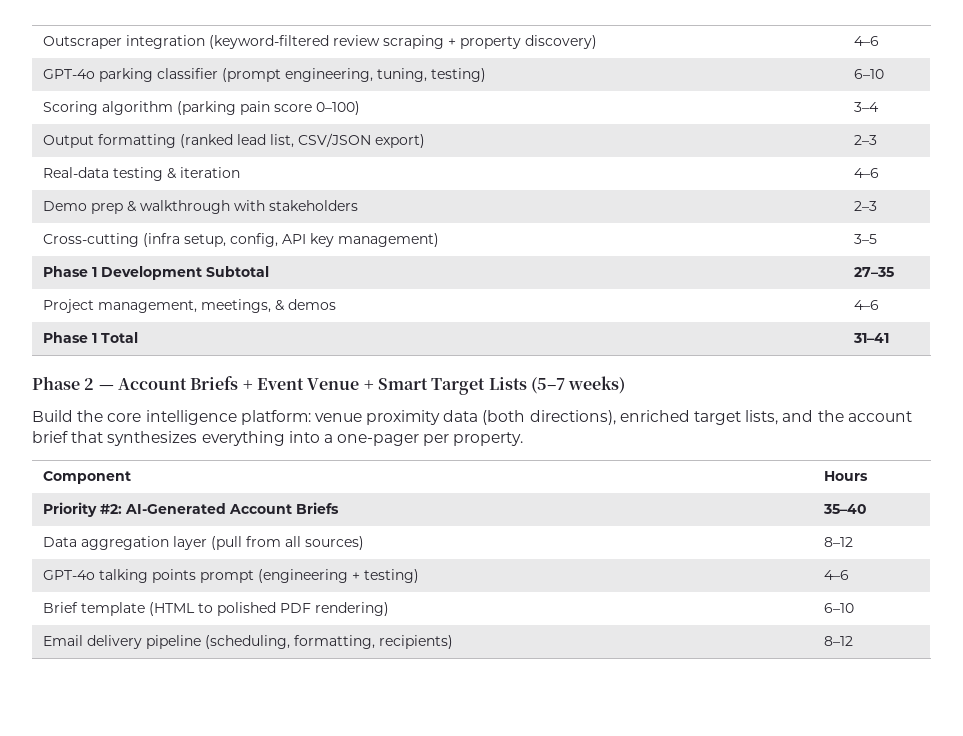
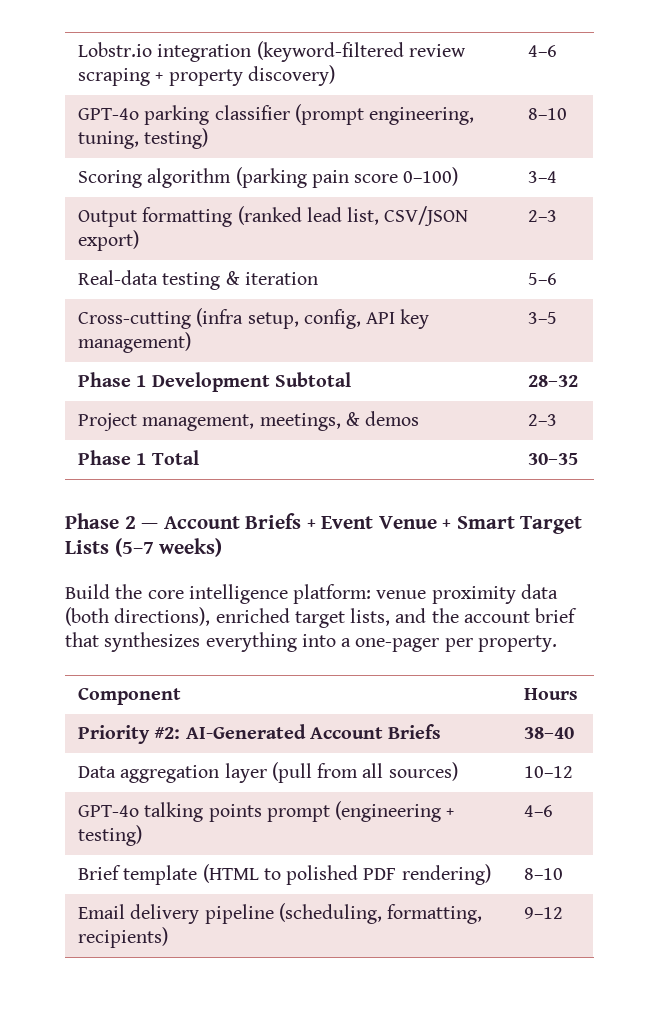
- Outscraper integration (keyword-filtered review scraping + property discovery) | 4–6
+ Lobstr.io integration (keyword-filtered review scraping + property discovery) | 4–6
- GPT-4o parking classifier (prompt engineering, tuning, testing) | 6–10
+ GPT-4o parking classifier (prompt engineering, tuning, testing) | 8–10
- Real-data testing & iteration | 4–6
- Demo prep & walkthrough with stakeholders | 2–3
+ Real-data testing & iteration | 5–6
- Phase 1 Development Subtotal | 27–35
+ Phase 1 Development Subtotal | 28–32
- Project management, meetings, & demos | 4–6
+ Project management, meetings, & demos | 2–3
- Phase 1 Total | 31–41
+ Phase 1 Total | 30–35
- Priority #2: AI-Generated Account Briefs | 35–40
+ Priority #2: AI-Generated Account Briefs | 38–40
- Data aggregation layer (pull from all sources) | 8–12
+ Data aggregation layer (pull from all sources) | 10–12
- Brief template (HTML to polished PDF rendering) | 6–10
+ Brief template (HTML to polished PDF rendering) | 8–10
- Email delivery pipeline (scheduling, formatting, recipients) | 8–12
+ Email delivery pipeline (scheduling, formatting, recipients) | 9–12

